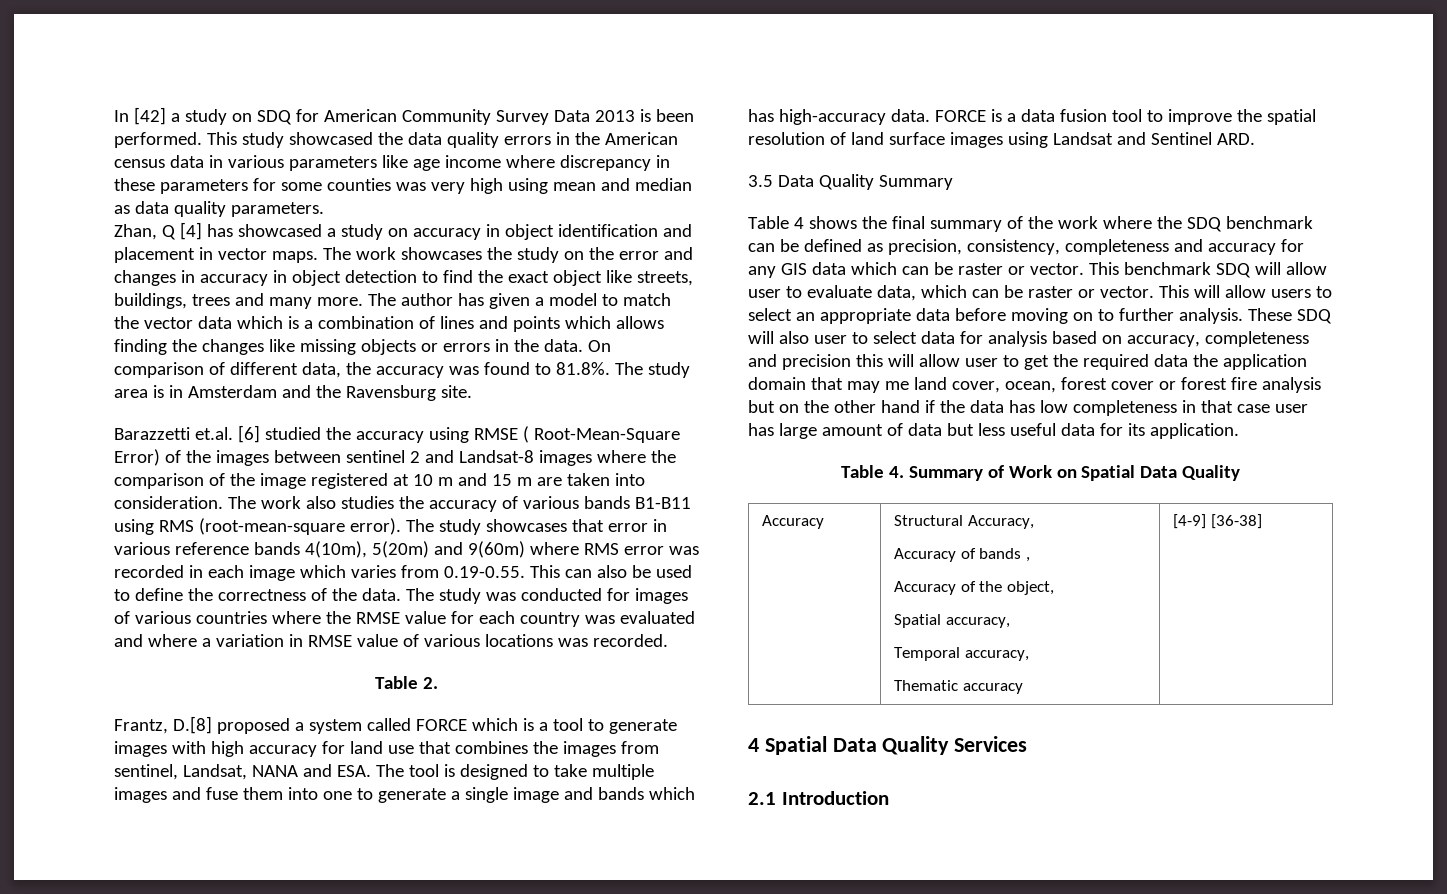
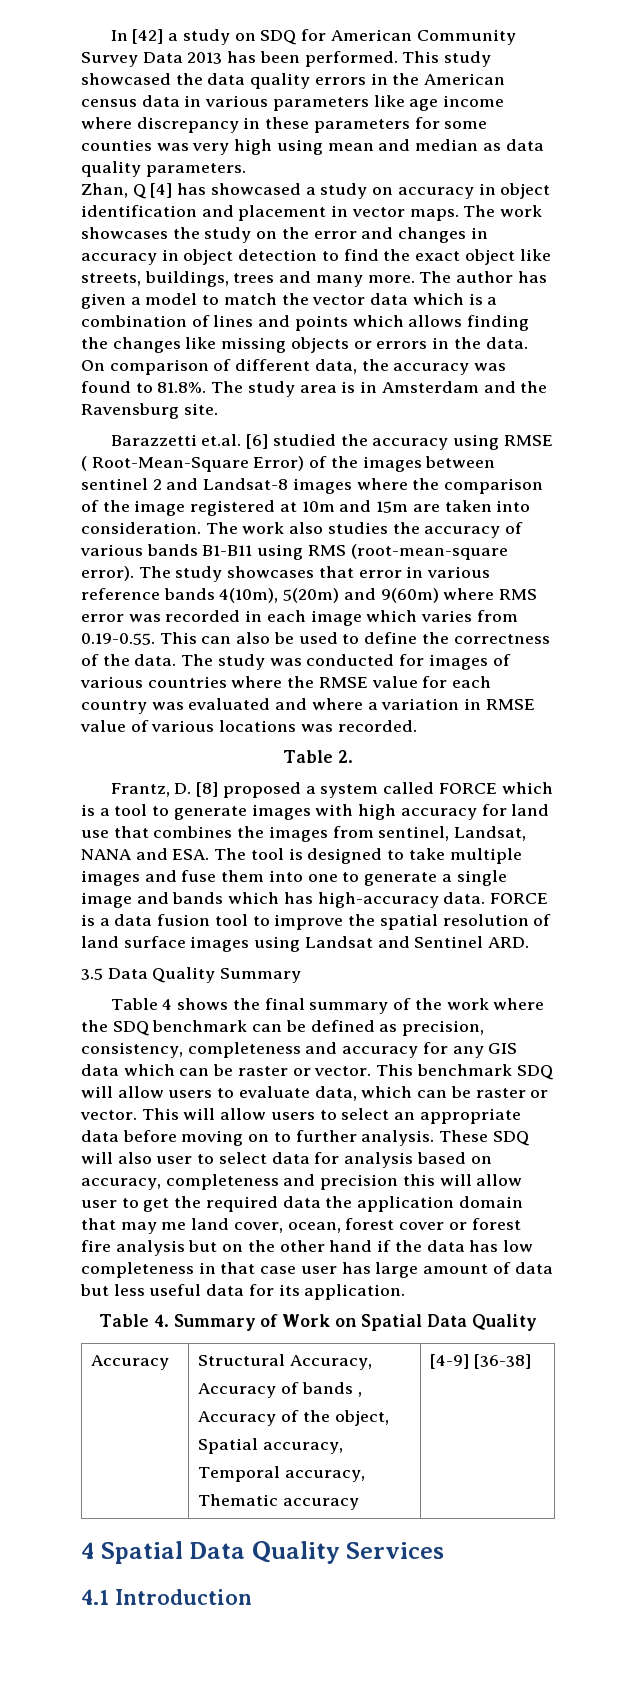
- In [42] a study on SDQ for American Community Survey Data 2013 is been performed.
+ In [42] a study on SDQ for American Community Survey Data 2013 has been performed.
- Barazzetti et.al. [6] studied the accuracy using RMSE ( Root-Mean-Square Error) of the images between sentinel 2 and Landsat-8 images where the comparison of the image registered at 10 m and 15 m are taken into consideration.
+ Barazzetti et.al. [6] studied the accuracy using RMSE ( Root-Mean-Square Error) of the images between sentinel 2 and Landsat-8 images where the comparison of the image registered at 10m and 15m are taken into consideration.
- Frantz, D.[8] proposed a system called FORCE which is a tool to generate images with high accuracy for land use that combines the images from sentinel, Landsat, NANA and ESA. The tool is designed to take multiple images and fuse them into one to generate a single image and bands which has high-accuracy data.
+ Frantz, D. [8] proposed a system called FORCE which is a tool to generate images with high accuracy for land use that combines the images from sentinel, Landsat, NANA and ESA. The tool is designed to take multiple images and fuse them into one to generate a single image and bands which has high-accuracy data.
- This benchmark SDQ will allow user to evaluate data, which can be raster or vector.
+ This benchmark SDQ will allow users to evaluate data, which can be raster or vector.
- 2.1 Introduction
+ 4.1 Introduction

